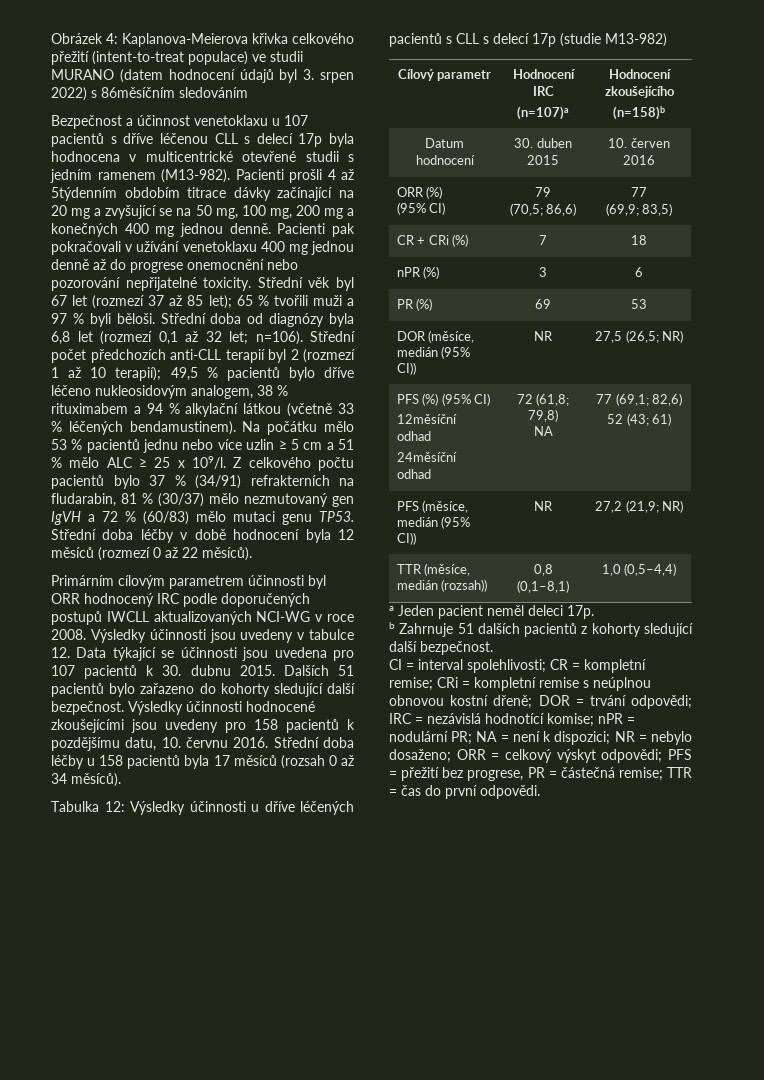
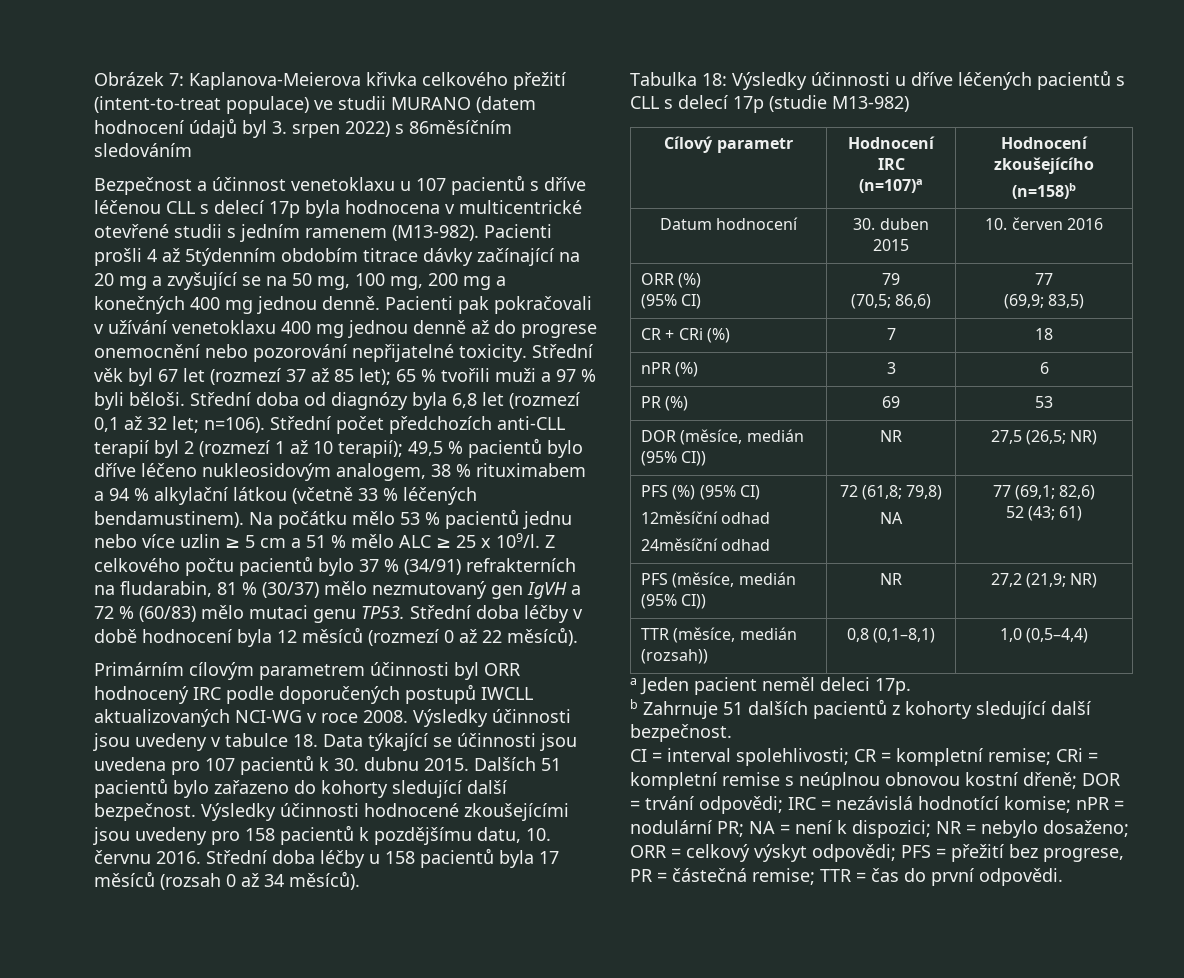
- Obrázek 4: Kaplanova-Meierova křivka celkového přežití (intent-to-treat populace) ve studii MURANO (datem hodnocení údajů byl 3. srpen 2022) s 86měsíčním sledováním
+ Obrázek 7: Kaplanova-Meierova křivka celkového přežití (intent-to-treat populace) ve studii MURANO (datem hodnocení údajů byl 3. srpen 2022) s 86měsíčním sledováním
- Výsledky účinnosti jsou uvedeny v tabulce 12. Data týkající se účinnosti jsou uvedena pro 107 pacientů k 30. dubnu 2015.
+ Výsledky účinnosti jsou uvedeny v tabulce 18. Data týkající se účinnosti jsou uvedena pro 107 pacientů k 30. dubnu 2015.
- Tabulka 12: Výsledky účinnosti u dříve léčených pacientů s CLL s delecí 17p (studie M13-982)
+ Tabulka 18: Výsledky účinnosti u dříve léčených pacientů s CLL s delecí 17p (studie M13-982)

